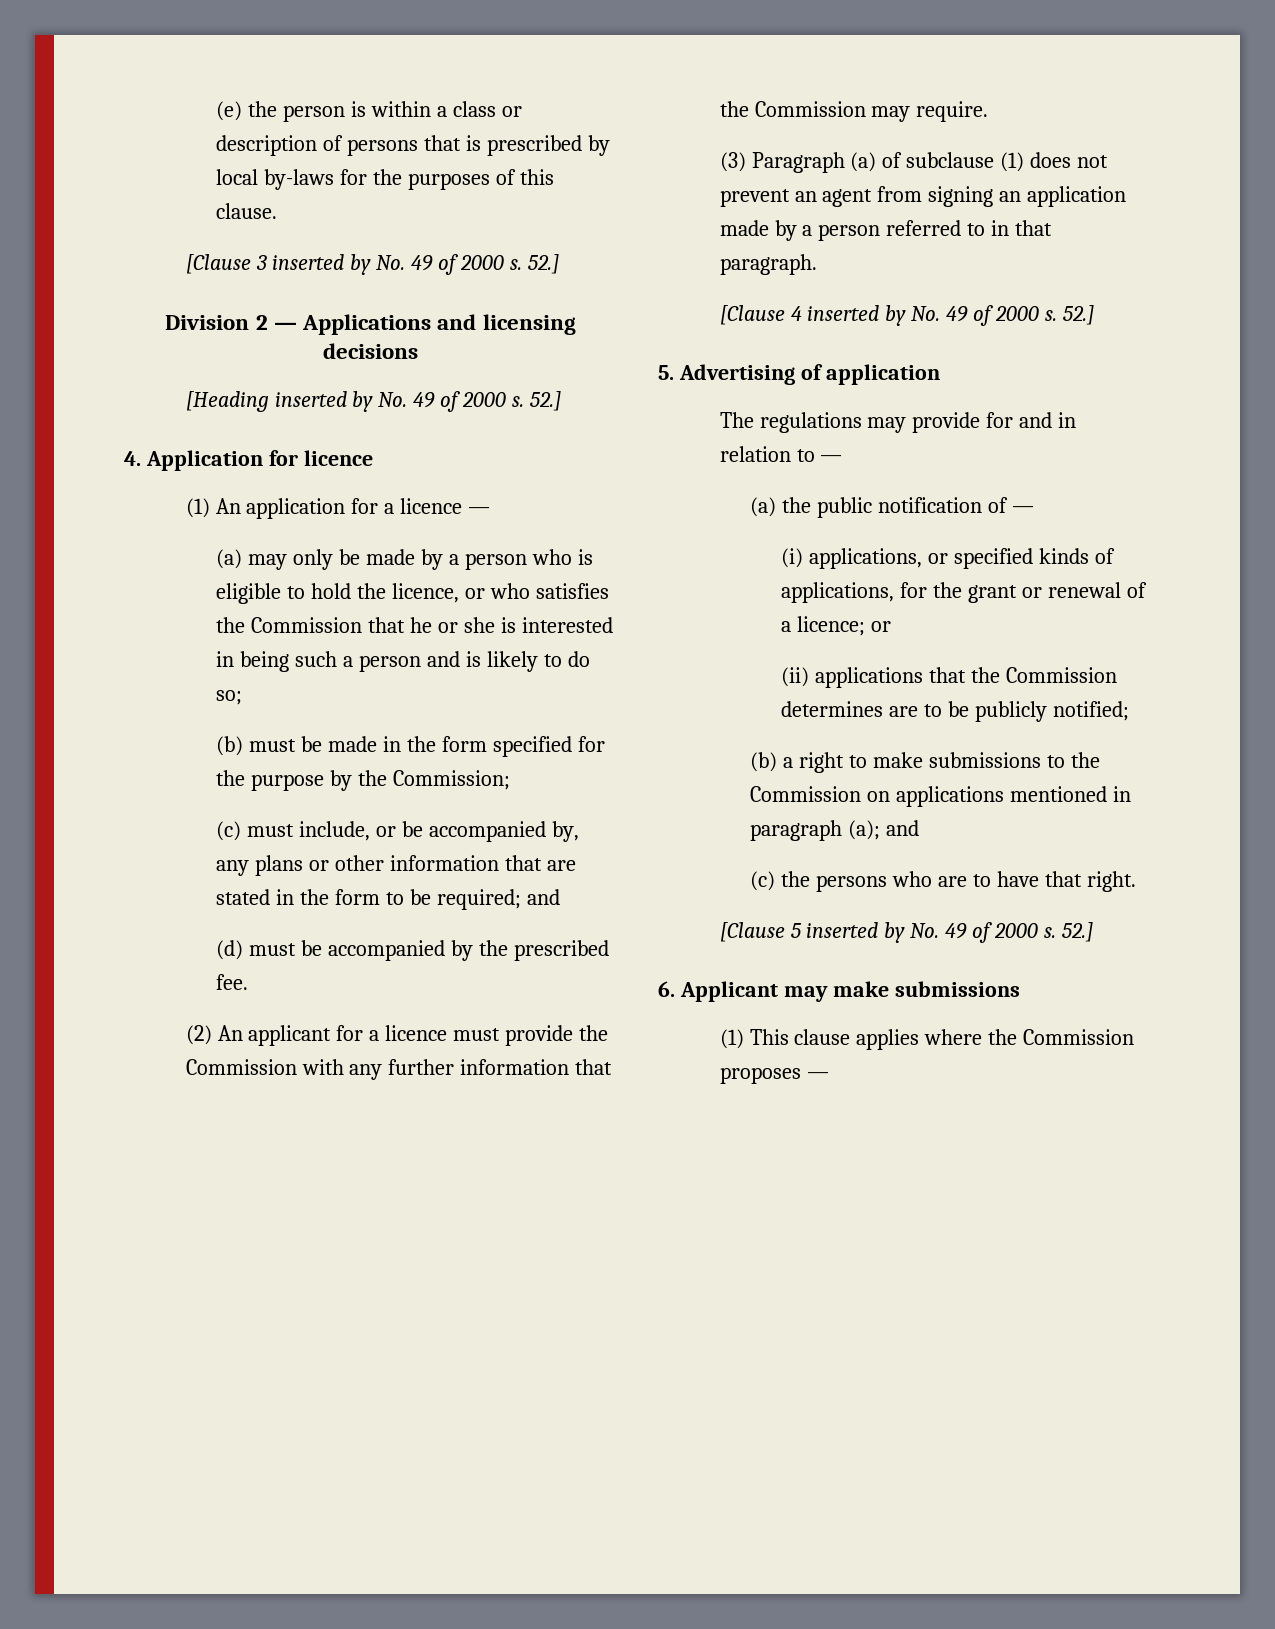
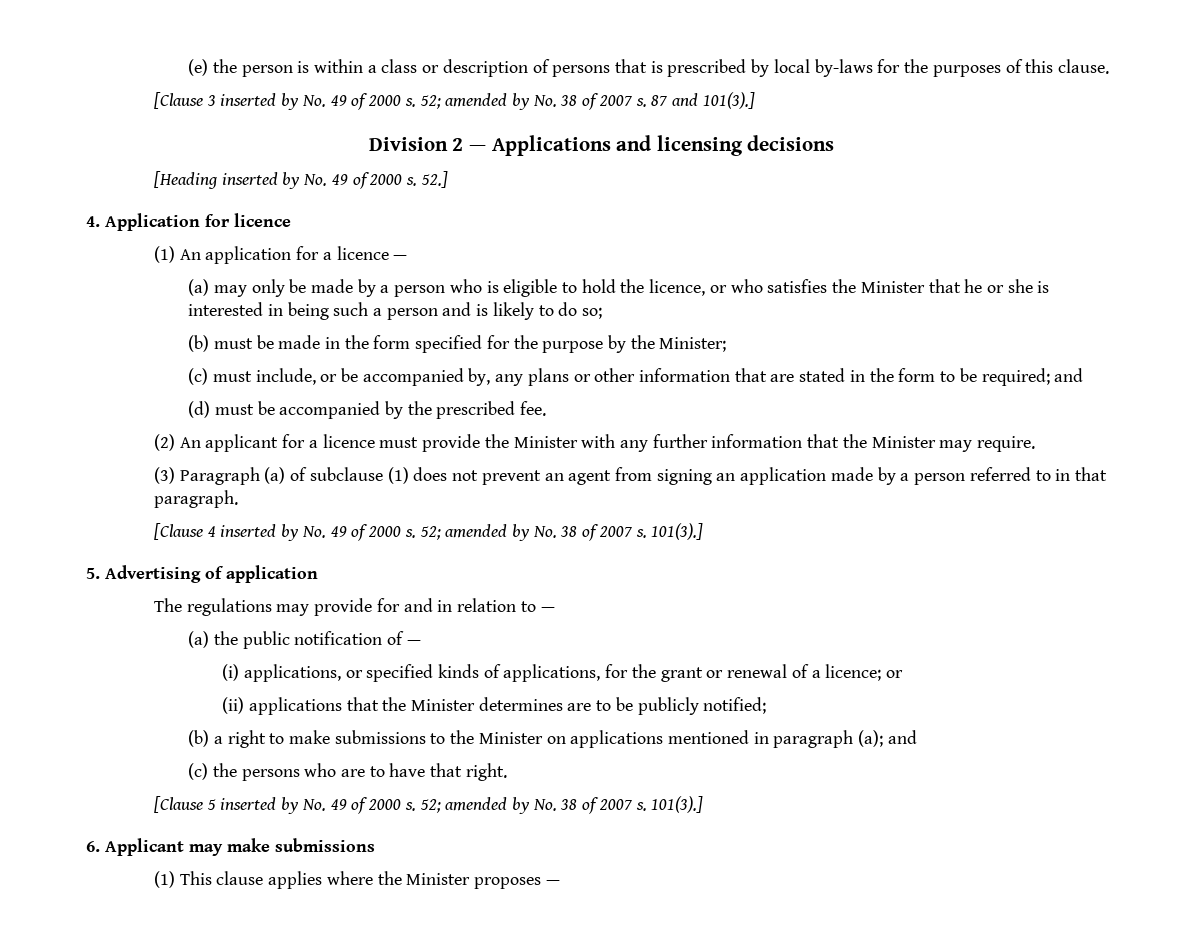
- [Clause 3 inserted by No. 49 of 2000 s. 52.]
+ [Clause 3 inserted by No. 49 of 2000 s. 52; amended by No. 38 of 2007 s. 87 and 101(3).]
- (a) may only be made by a person who is eligible to hold the licence, or who satisfies the Commission that he or she is interested in being such a person and is likely to do so;
+ (a) may only be made by a person who is eligible to hold the licence, or who satisfies the Minister that he or she is interested in being such a person and is likely to do so;
- (b) must be made in the form specified for the purpose by the Commission;
+ (b) must be made in the form specified for the purpose by the Minister;
- (2) An applicant for a licence must provide the Commission with any further information that the Commission may require.
+ (2) An applicant for a licence must provide the Minister with any further information that the Minister may require.
- [Clause 4 inserted by No. 49 of 2000 s. 52.]
+ [Clause 4 inserted by No. 49 of 2000 s. 52; amended by No. 38 of 2007 s. 101(3).]
- (ii) applications that the Commission determines are to be publicly notified;
+ (ii) applications that the Minister determines are to be publicly notified;
- (b) a right to make submissions to the Commission on applications mentioned in paragraph (a); and
+ (b) a right to make submissions to the Minister on applications mentioned in paragraph (a); and
- [Clause 5 inserted by No. 49 of 2000 s. 52.]
+ [Clause 5 inserted by No. 49 of 2000 s. 52; amended by No. 38 of 2007 s. 101(3).]
- (1) This clause applies where the Commission proposes —
+ (1) This clause applies where the Minister proposes —

